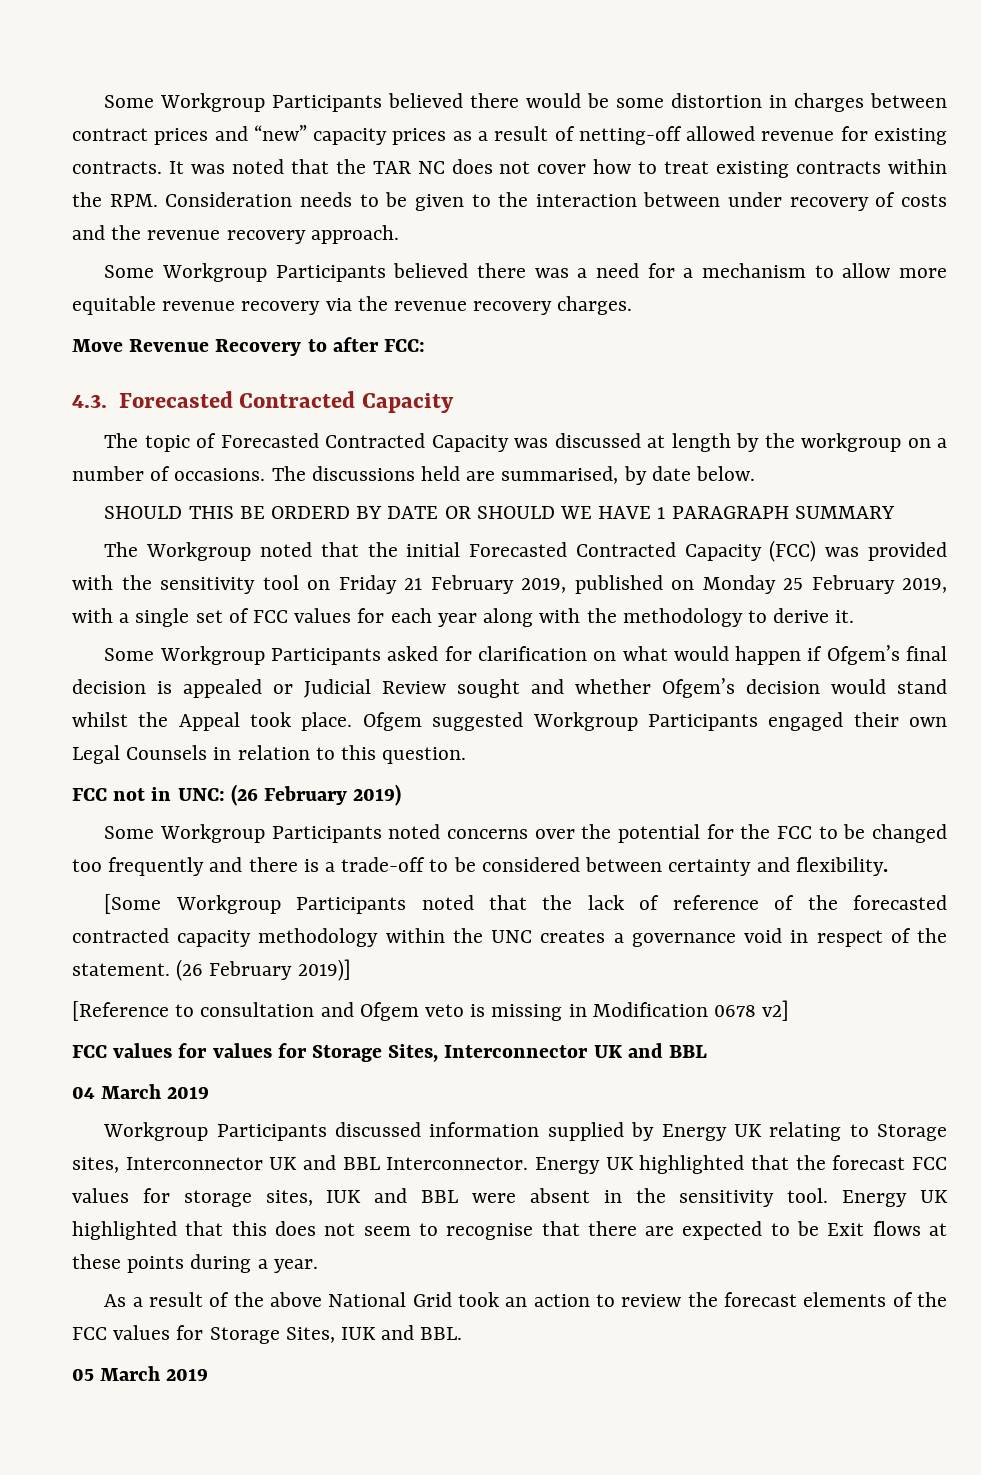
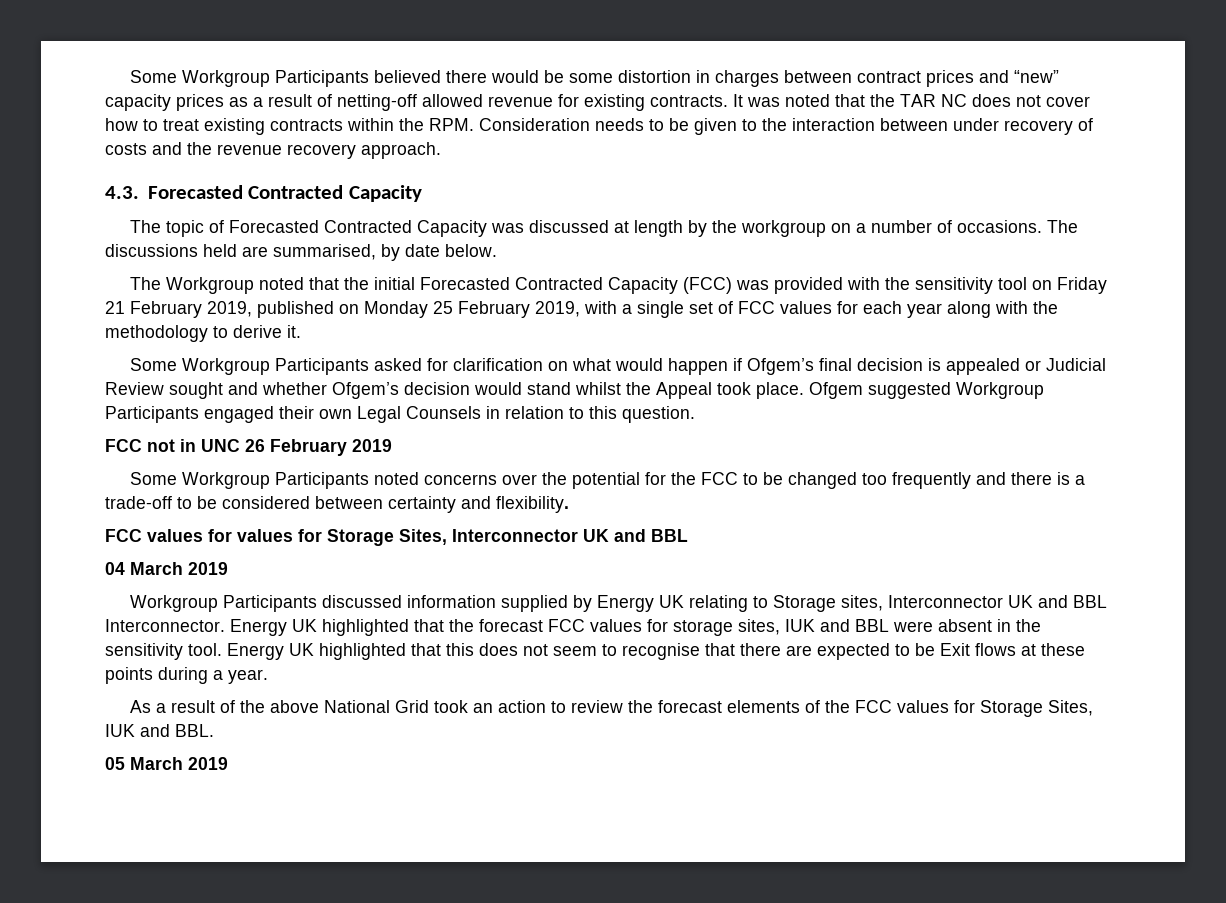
- Some Workgroup Participants believed there was a need for a mechanism to allow more equitable revenue recovery via the revenue recovery charges.
- Move Revenue Recovery to after FCC:
- SHOULD THIS BE ORDERD BY DATE OR SHOULD WE HAVE 1 PARAGRAPH SUMMARY
- FCC not in UNC: (26 February 2019)
+ FCC not in UNC 26 February 2019
- [Some Workgroup Participants noted that the lack of reference of the forecasted contracted capacity methodology within the UNC creates a governance void in respect of the statement. (26 February 2019)]
- [Reference to consultation and Ofgem veto is missing in Modification 0678 v2]

